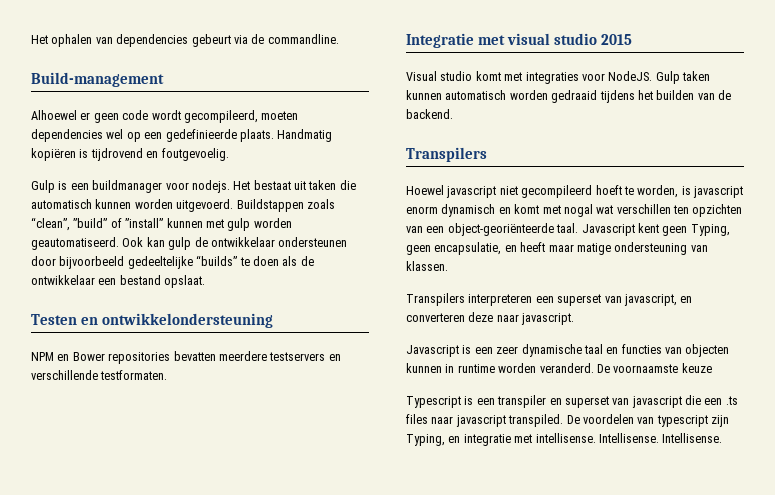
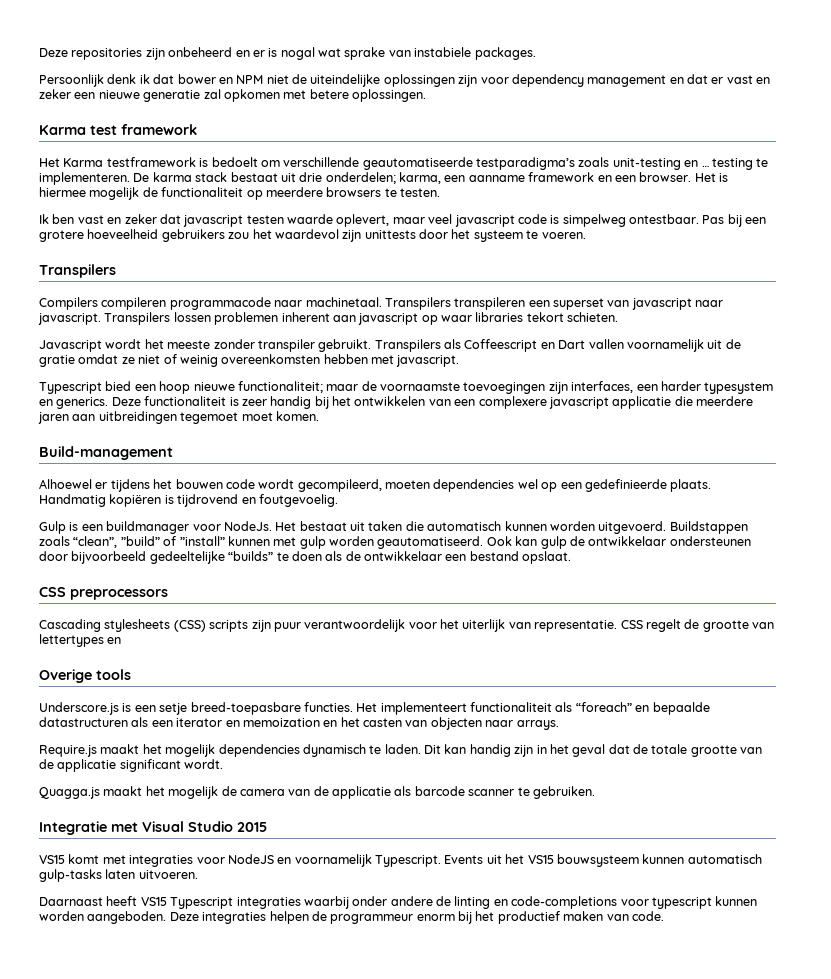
- Het ophalen van dependencies gebeurt via de commandline.
+ Deze repositories zijn onbeheerd en er is nogal wat sprake van instabiele packages.
+ Persoonlijk denk ik dat bower en NPM niet de uiteindelijke oplossingen zijn voor dependency management en dat er vast en zeker een nieuwe generatie zal opkomen met betere oplossingen.
+ Karma test framework
+ Het Karma testframework is bedoelt om verschillende geautomatiseerde testparadigma’s zoals unit-testing en … testing te implementeren. De karma stack bestaat uit drie onderdelen; karma, een aanname framework en een browser. Het is hiermee mogelijk de functionaliteit op meerdere browsers te testen.
+ Ik ben vast en zeker dat javascript testen waarde oplevert, maar veel javascript code is simpelweg ontestbaar. Pas bij een grotere hoeveelheid gebruikers zou het waardevol zijn unittests door het systeem te voeren.
+ Transpilers
+ Compilers compileren programmacode naar machinetaal. Transpilers transpileren een superset van javascript naar javascript. Transpilers lossen problemen inherent aan javascript op waar libraries tekort schieten.
+ Javascript wordt het meeste zonder transpiler gebruikt. Transpilers als Coffeescript en Dart vallen voornamelijk uit de gratie omdat ze niet of weinig overeenkomsten hebben met javascript.
+ Typescript bied een hoop nieuwe functionaliteit; maar de voornaamste toevoegingen zijn interfaces, een harder typesystem en generics. Deze functionaliteit is zeer handig bij het ontwikkelen van een complexere javascript applicatie die meerdere jaren aan uitbreidingen tegemoet moet komen.
- Alhoewel er geen code wordt gecompileerd, moeten dependencies wel op een gedefinieerde plaats.
+ Alhoewel er tijdens het bouwen code wordt gecompileerd, moeten dependencies wel op een gedefinieerde plaats.
- Gulp is een buildmanager voor nodejs.
+ Gulp is een buildmanager voor NodeJs.
- Testen en ontwikkelondersteuning
- NPM en Bower repositories bevatten meerdere testservers en verschillende testformaten.
+ CSS preprocessors
+ Cascading stylesheets (CSS) scripts zijn puur verantwoordelijk voor het uiterlijk van representatie. CSS regelt de grootte van lettertypes en
+ Overige tools
+ Underscore.js is een setje breed-toepasbare functies. Het implementeert functionaliteit als “foreach” en bepaalde datastructuren als een iterator en memoization en het casten van objecten naar arrays.
+ Require.js maakt het mogelijk dependencies dynamisch te laden. Dit kan handig zijn in het geval dat de totale grootte van de applicatie significant wordt.
+ Quagga.js maakt het mogelijk de camera van de applicatie als barcode scanner te gebruiken.
- Integratie met visual studio 2015
+ Integratie met Visual Studio 2015
- Visual studio komt met integraties voor NodeJS. Gulp taken kunnen automatisch worden gedraaid tijdens het builden van de backend.
- Transpilers
- Hoewel javascript niet gecompileerd hoeft te worden, is javascript enorm dynamisch en komt met nogal wat verschillen ten opzichten van een object-georiënteerde taal. Javascript kent geen Typing, geen encapsulatie, en heeft maar matige ondersteuning van klassen.
- Transpilers interpreteren een superset van javascript, en converteren deze naar javascript.
- Javascript is een zeer dynamische taal en functies van objecten kunnen in runtime worden veranderd. De voornaamste keuze
- Typescript is een transpiler en superset van javascript die een .ts files naar javascript transpiled. De voordelen van typescript zijn Typing, en integratie met intellisense. Intellisense. Intellisense.
+ VS15 komt met integraties voor NodeJS en voornamelijk Typescript. Events uit het VS15 bouwsysteem kunnen automatisch gulp-tasks laten uitvoeren.
+ Daarnaast heeft VS15 Typescript integraties waarbij onder andere de linting en code-completions voor typescript kunnen worden aangeboden. Deze integraties helpen de programmeur enorm bij het productief maken van code.

